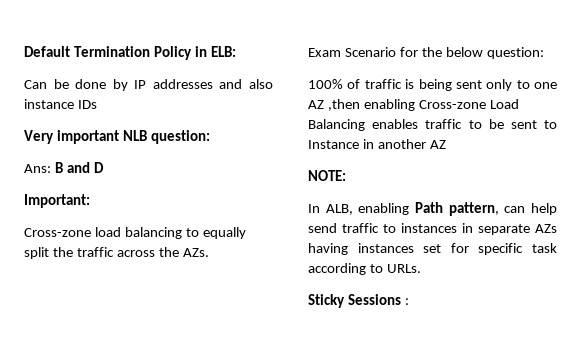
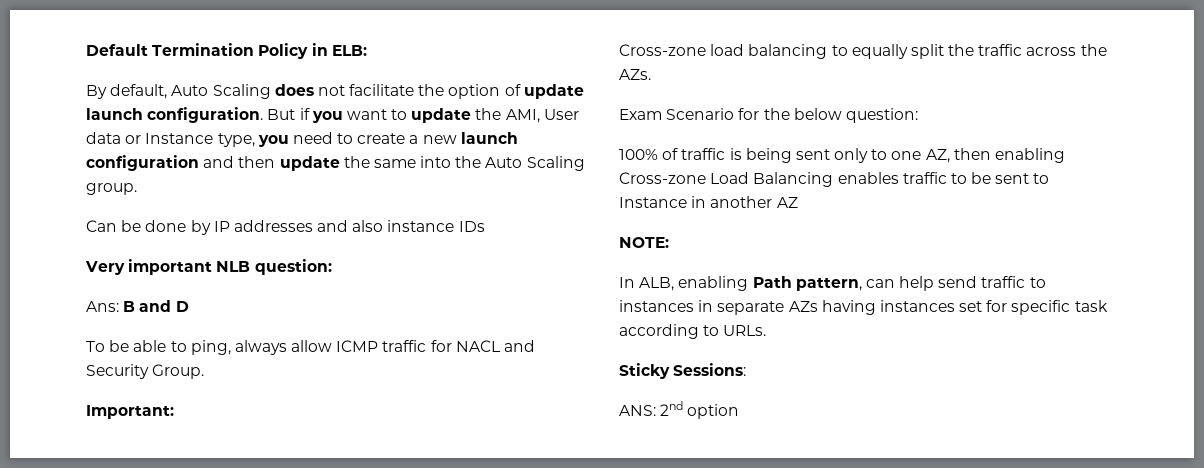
+ By default, Auto Scaling does not facilitate the option of update launch configuration. But if you want to update the AMI, User data or Instance type, you need to create a new launch configuration and then update the same into the Auto Scaling group.
+ To be able to ping, always allow ICMP traffic for NACL and Security Group.
- 100% of traffic is being sent only to one AZ ,then enabling Cross-zone Load Balancing enables traffic to be sent to Instance in another AZ
+ 100% of traffic is being sent only to one AZ, then enabling Cross-zone Load Balancing enables traffic to be sent to Instance in another AZ
- Sticky Sessions :
+ Sticky Sessions:
+ ANS: 2nd option

